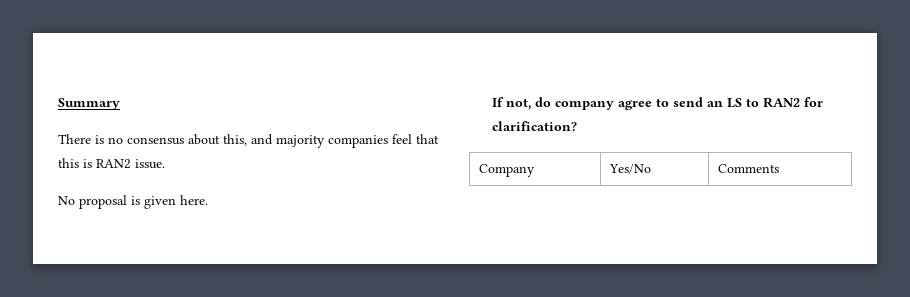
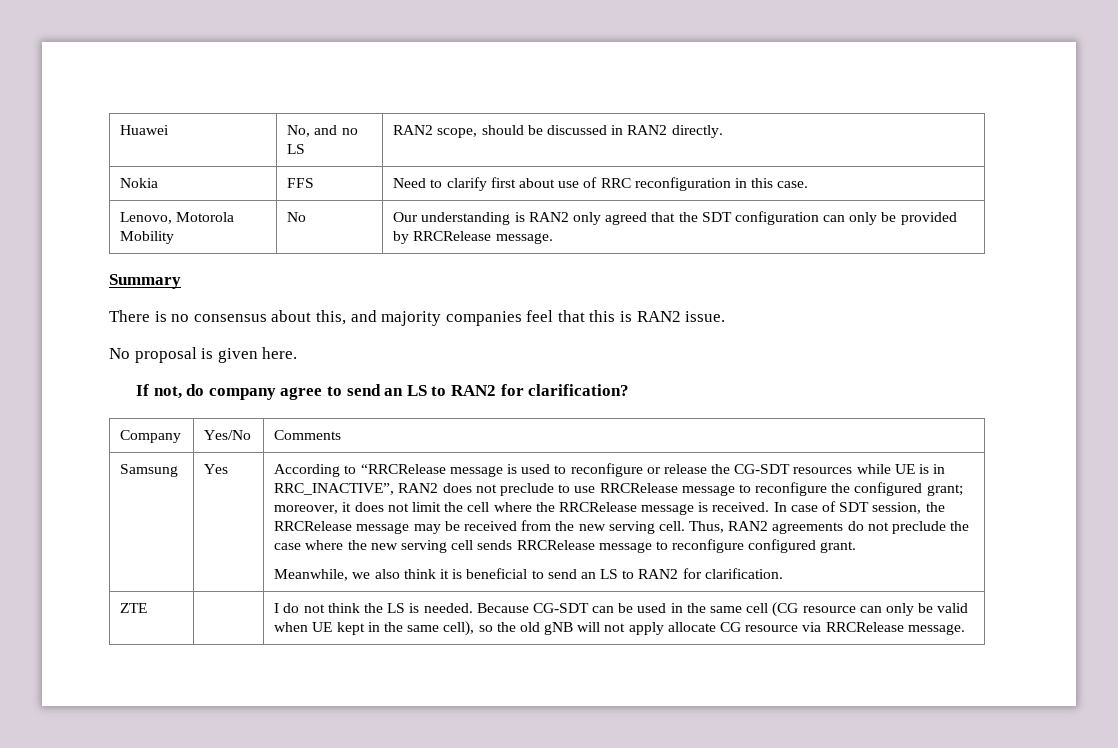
+ Huawei | No, and no LS | RAN2 scope, should be discussed in RAN2 directly.
+ Nokia | FFS | Need to clarify first about use of RRC reconfiguration in this case.
+ Lenovo, Motorola Mobility | No | Our understanding is RAN2 only agreed that the SDT configuration can only be provided by RRCRelease message.
+ Samsung | Yes | According to “RRCRelease message is used to reconfigure or release the CG-SDT resources while UE is in RRC_INACTIVE”, RAN2 does not preclude to use RRCRelease message to reconfigure the configured grant; moreover, it does not limit the cell where the RRCRelease message is received. In case of SDT session, the RRCRelease message may be received from the new serving cell. Thus, RAN2 agreements do not preclude the case where the new serving cell sends RRCRelease message to reconfigure configured grant.
+ Meanwhile, we also think it is beneficial to send an LS to RAN2 for clarification.
+ ZTE | | I do not think the LS is needed. Because CG-SDT can be used in the same cell (CG resource can only be valid when UE kept in the same cell), so the old gNB will not apply allocate CG resource via RRCRelease message.

